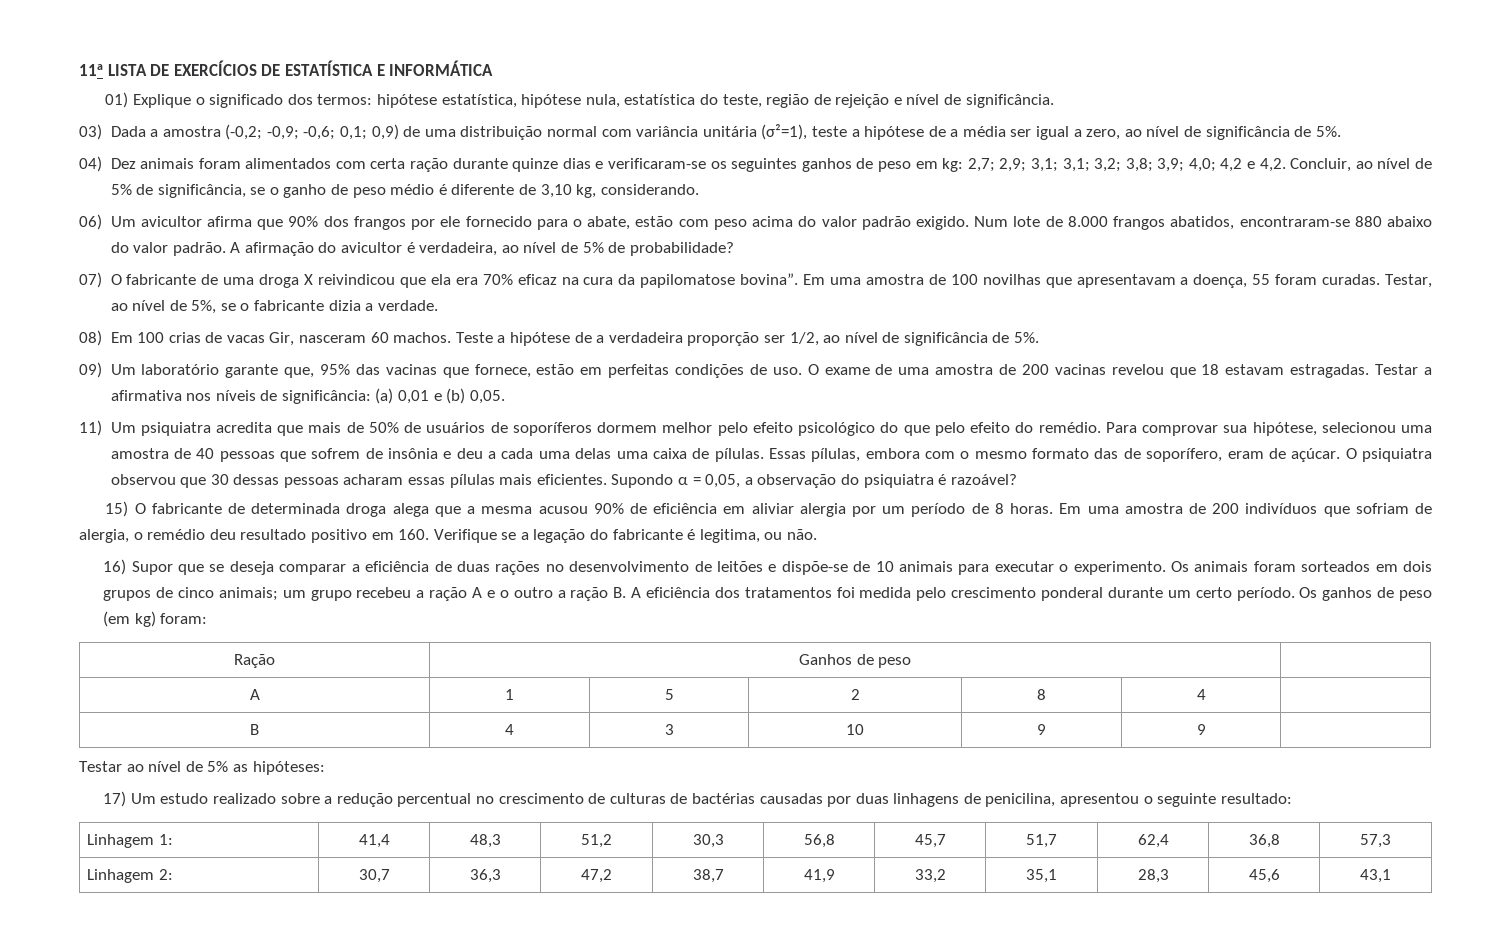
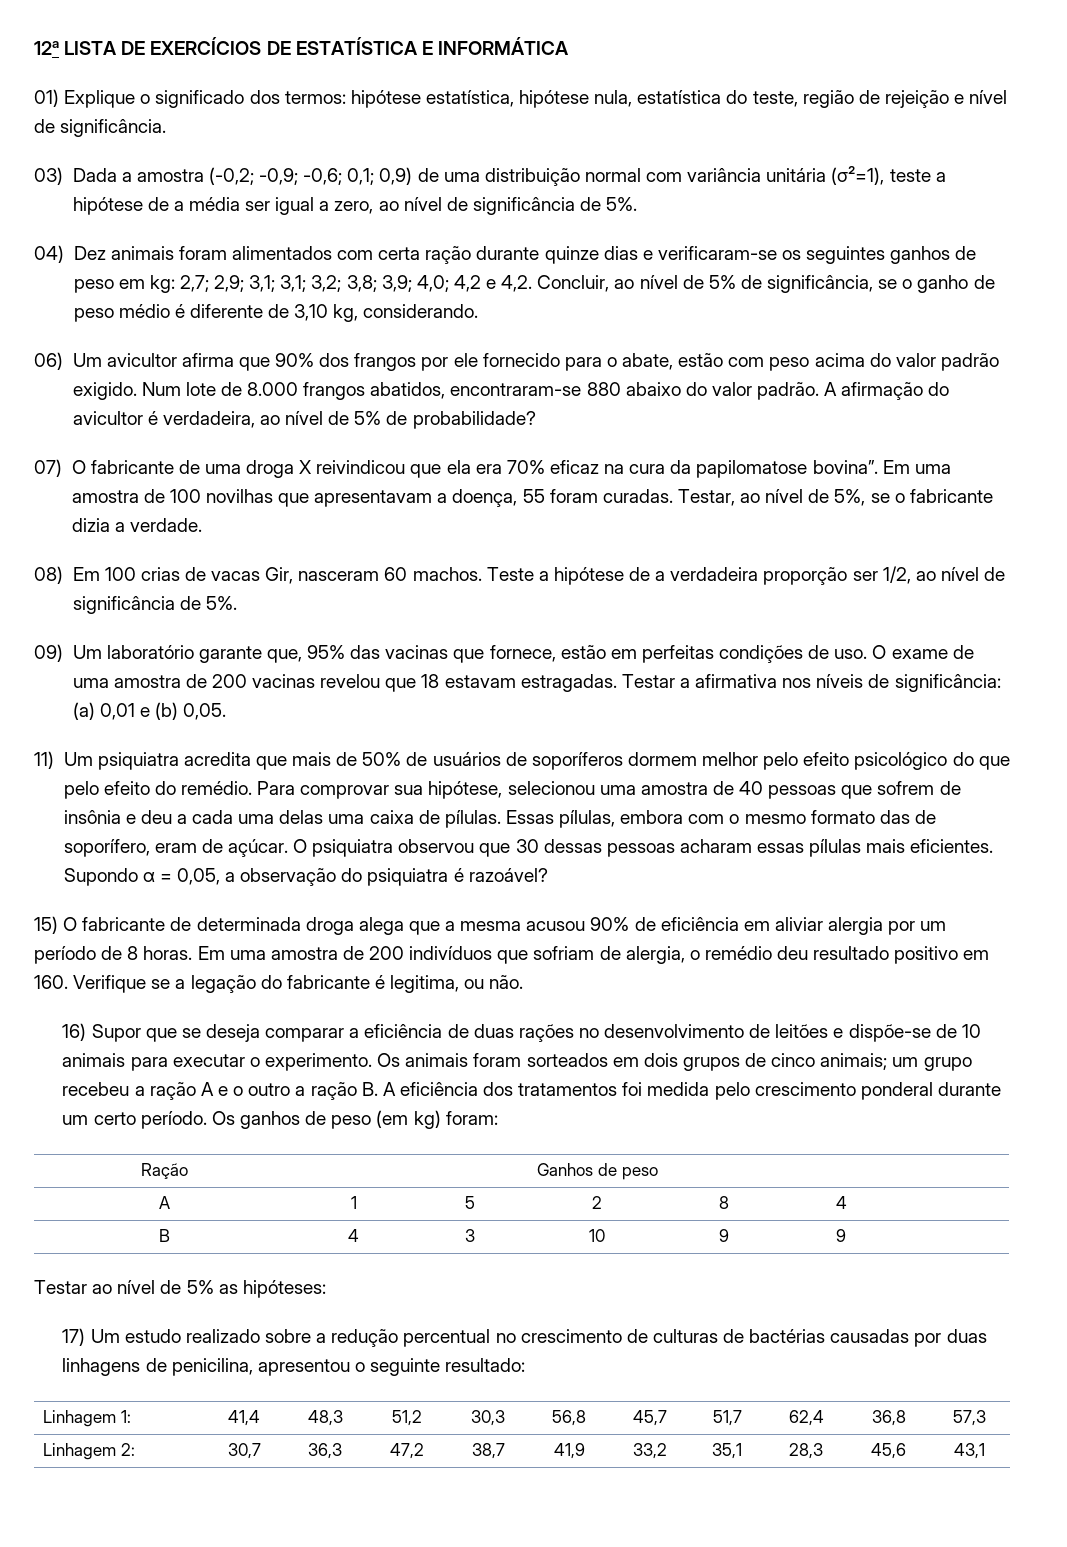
- 11a LISTA DE EXERCÍCIOS DE ESTATÍSTICA E INFORMÁTICA
+ 12a LISTA DE EXERCÍCIOS DE ESTATÍSTICA E INFORMÁTICA

